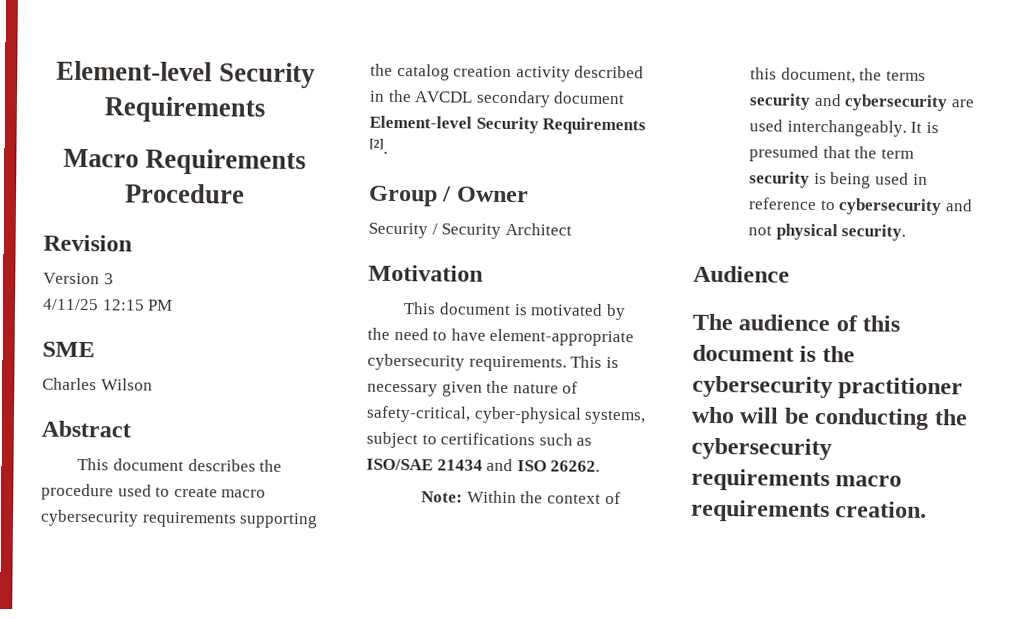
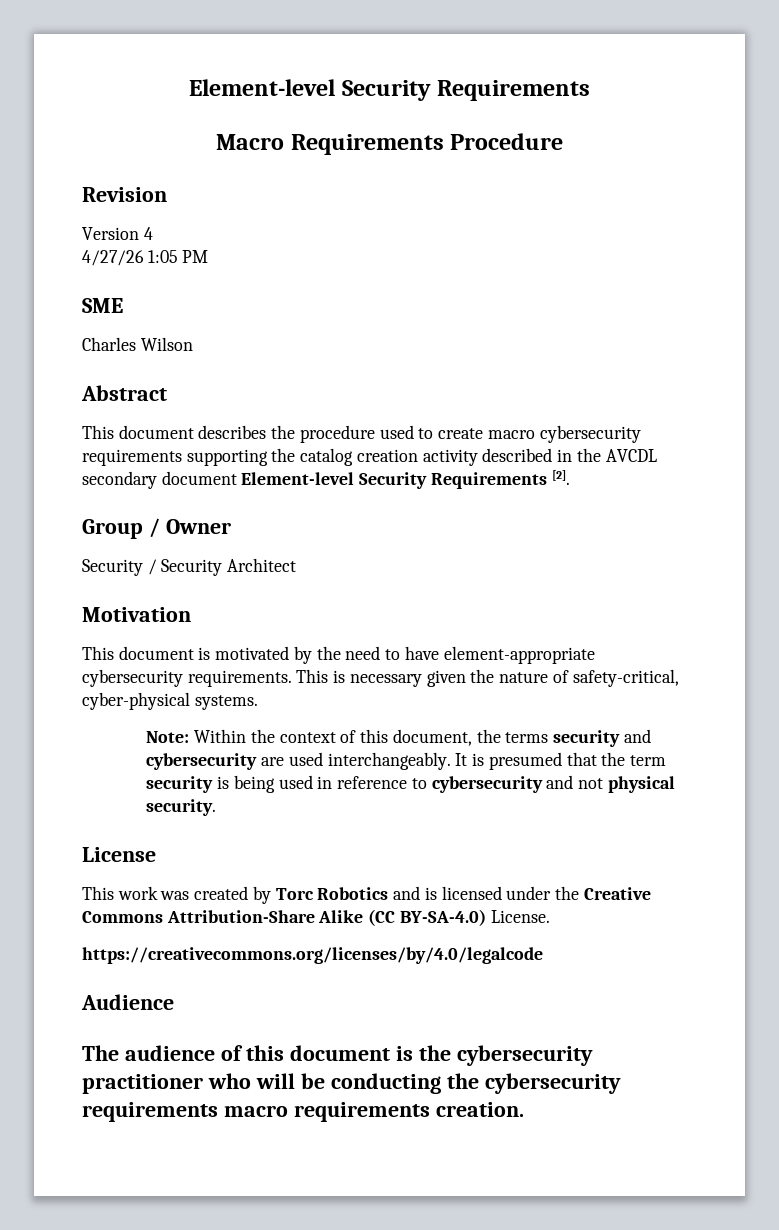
- Version 3
- 4/11/25 12:15 PM
+ Version 4
+ 4/27/26 1:05 PM
- This is necessary given the nature of safety-critical, cyber-physical systems, subject to certifications such as ISO/SAE 21434 and ISO 26262.
+ This is necessary given the nature of safety-critical, cyber-physical systems.
+ License
+ This work was created by Torc Robotics and is licensed under the Creative Commons Attribution-Share Alike (CC BY-SA-4.0) License.
+ https://creativecommons.org/licenses/by/4.0/legalcode

